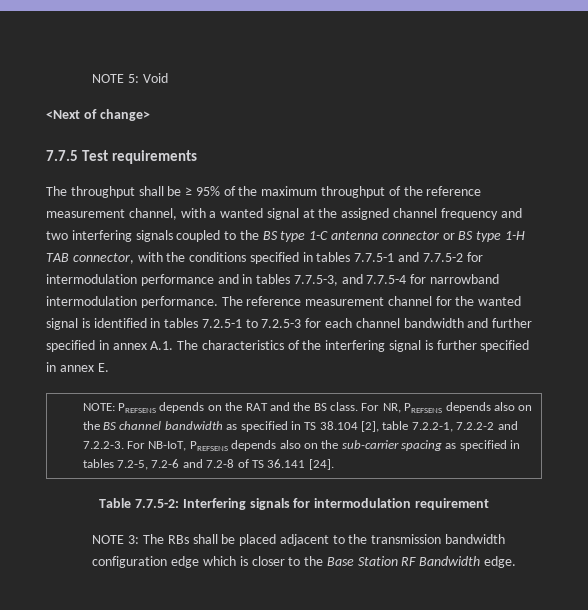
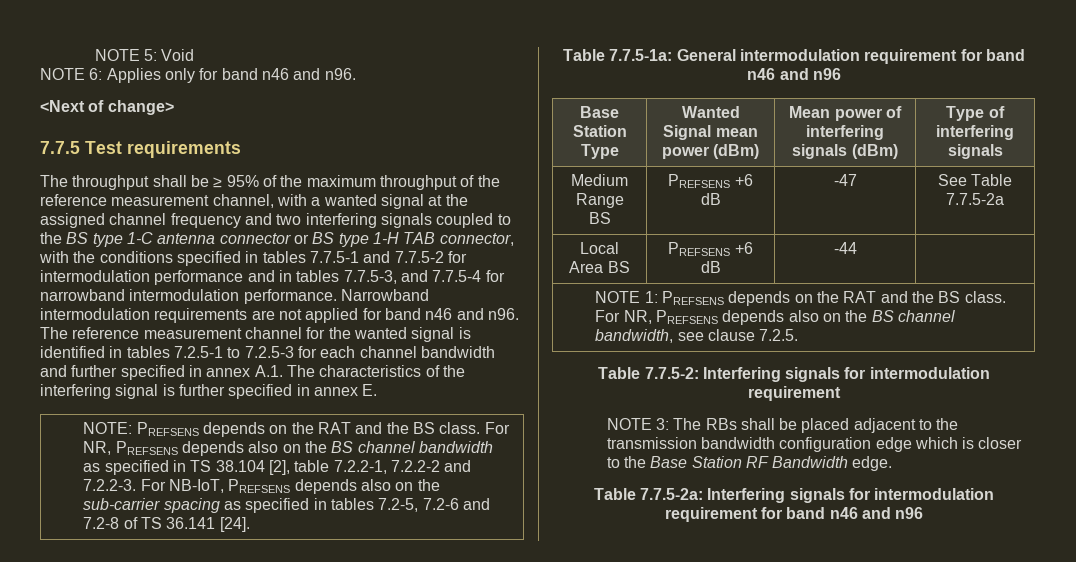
+ NOTE 6: Applies only for band n46 and n96.
+ Narrowband intermodulation requirements are not applied for band n46 and n96.
+ Table 7.7.5-1a: General intermodulation requirement for band n46 and n96
+ Base Station Type | Wanted Signal mean power (dBm) | Mean power of interfering signals (dBm) | Type of interfering signals
+ Medium Range BS | PREFSENS +6 dB | -47 | See Table 7.7.5-2a
+ Local Area BS | PREFSENS +6 dB | -44 |
+ NOTE 1: PREFSENS depends on the RAT and the BS class. For NR, PREFSENS depends also on the BS channel bandwidth, see clause 7.2.5.
+ Table 7.7.5-2a: Interfering signals for intermodulation requirement for band n46 and n96

